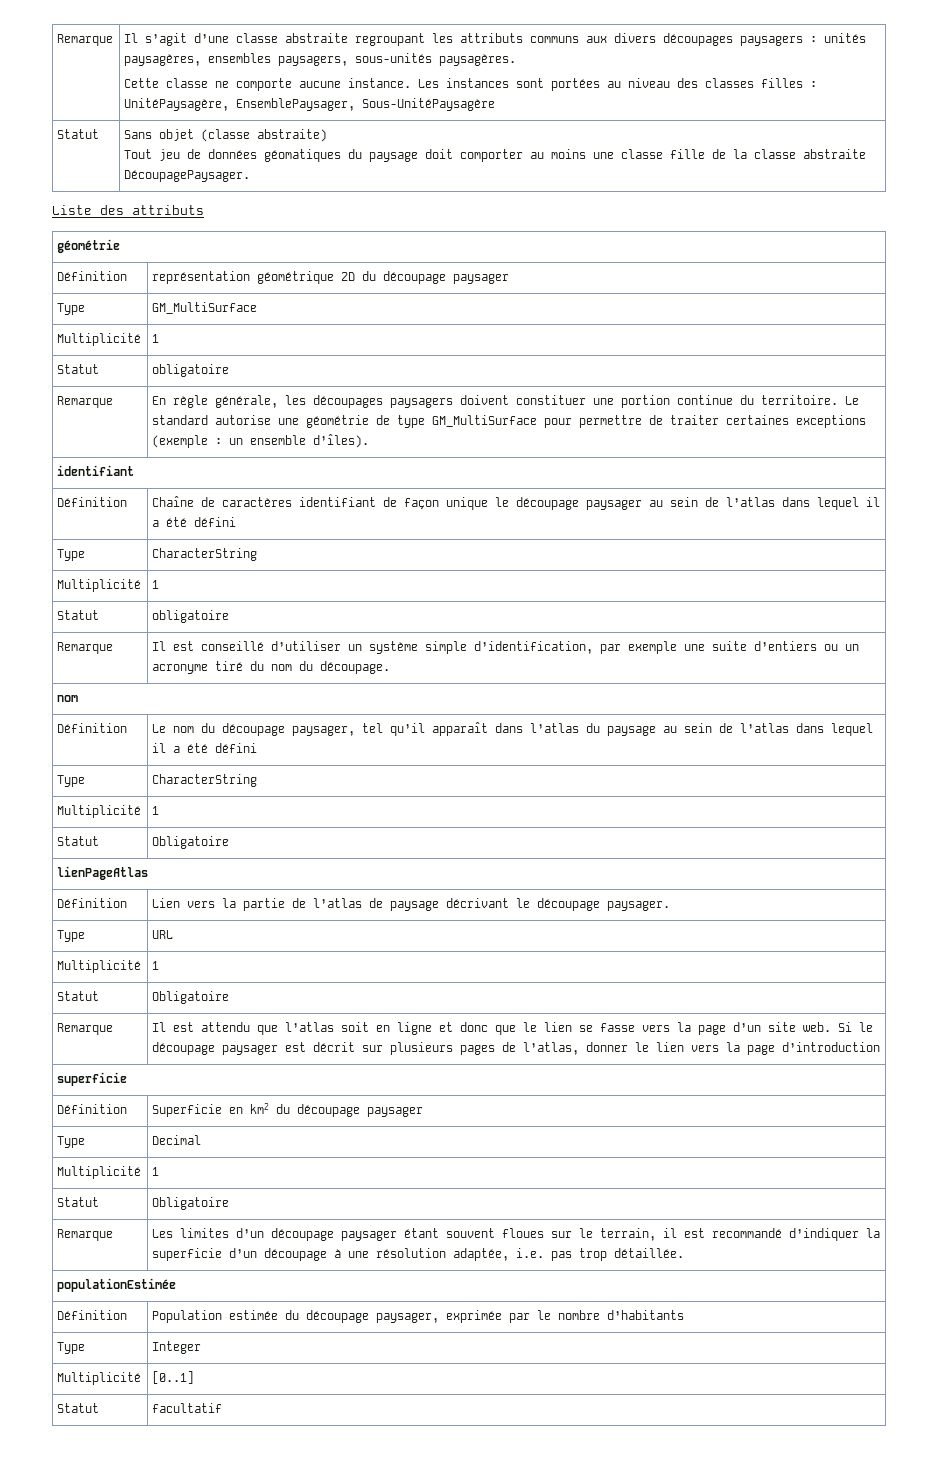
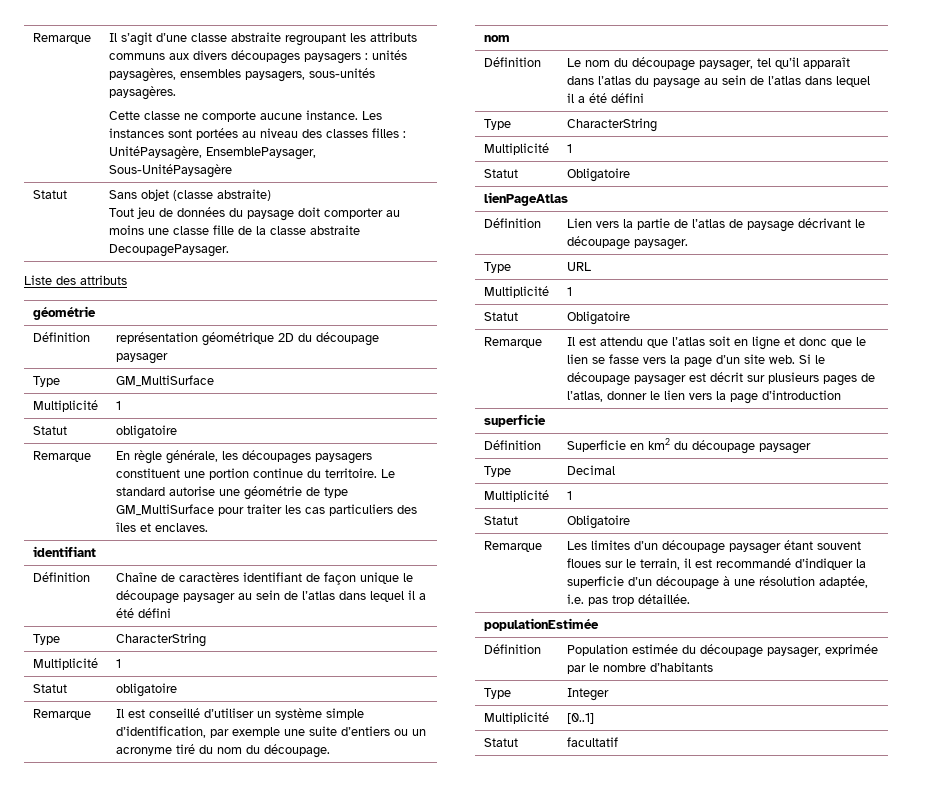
  Statut | Sans objet (classe abstraite)
- Tout jeu de données géomatiques du paysage doit comporter au moins une classe fille de la classe abstraite DécoupagePaysager.
+ Tout jeu de données du paysage doit comporter au moins une classe fille de la classe abstraite DecoupagePaysager.
- Remarque | En règle générale, les découpages paysagers doivent constituer une portion continue du territoire. Le standard autorise une géométrie de type GM_MultiSurface pour permettre de traiter certaines exceptions (exemple : un ensemble d’îles).
+ Remarque | En règle générale, les découpages paysagers constituent une portion continue du territoire. Le standard autorise une géométrie de type GM_MultiSurface pour traiter les cas particuliers des îles et enclaves.

